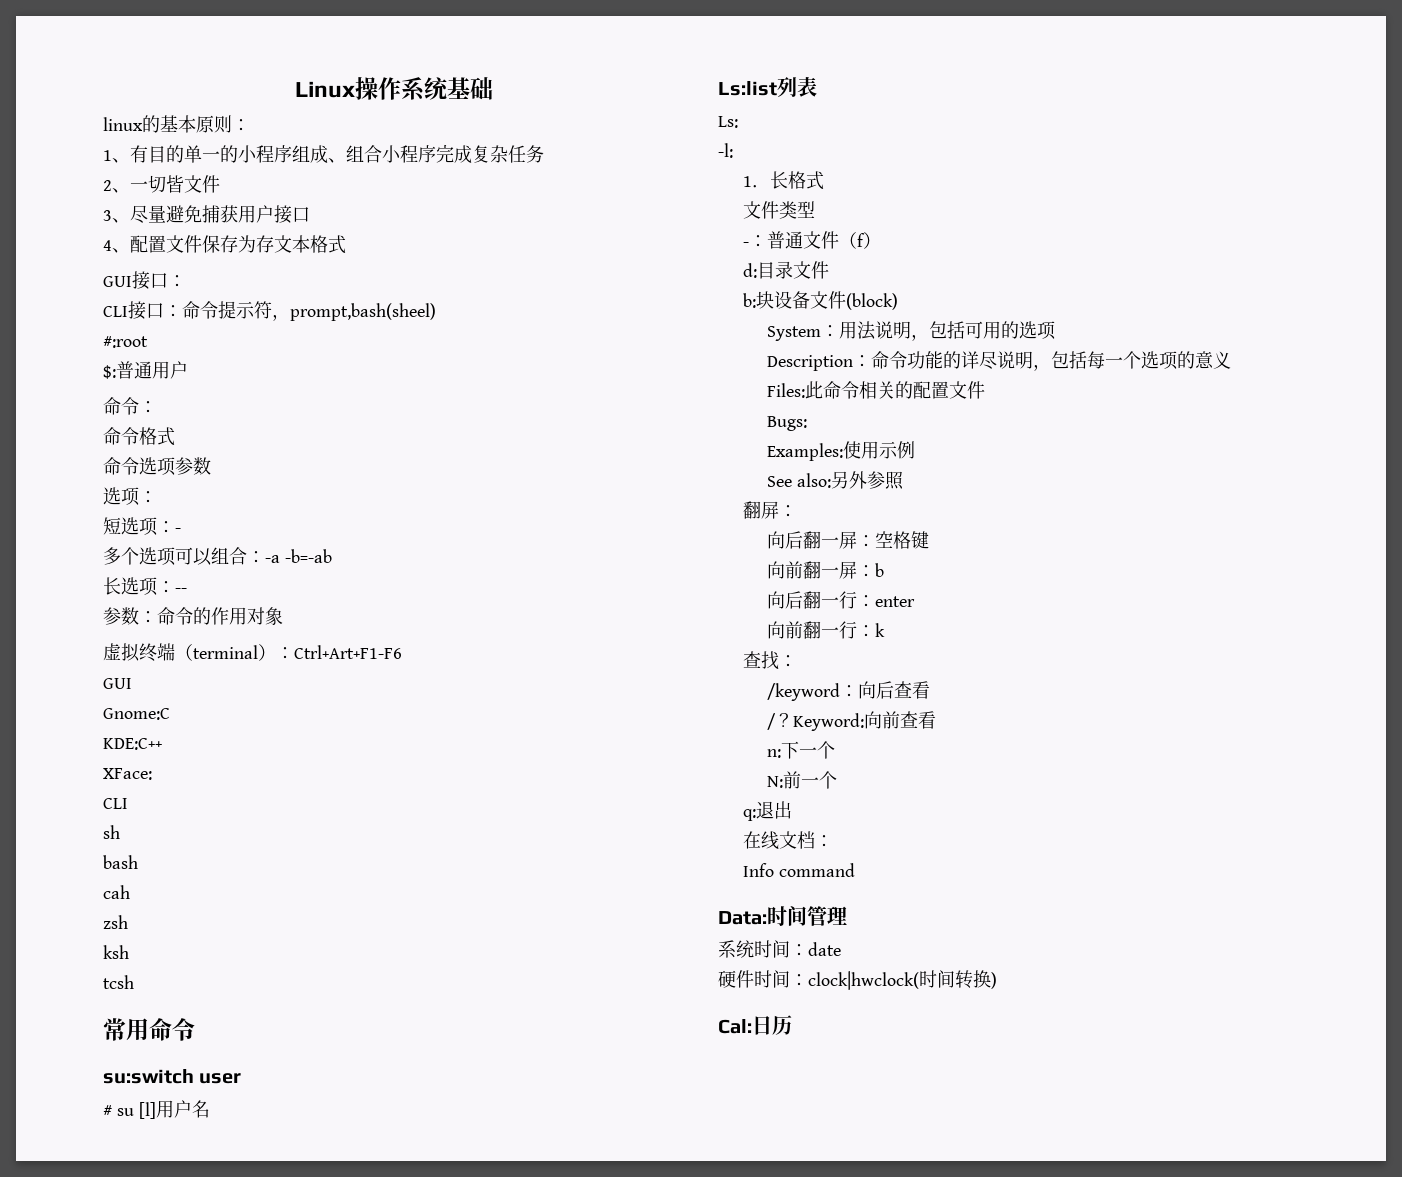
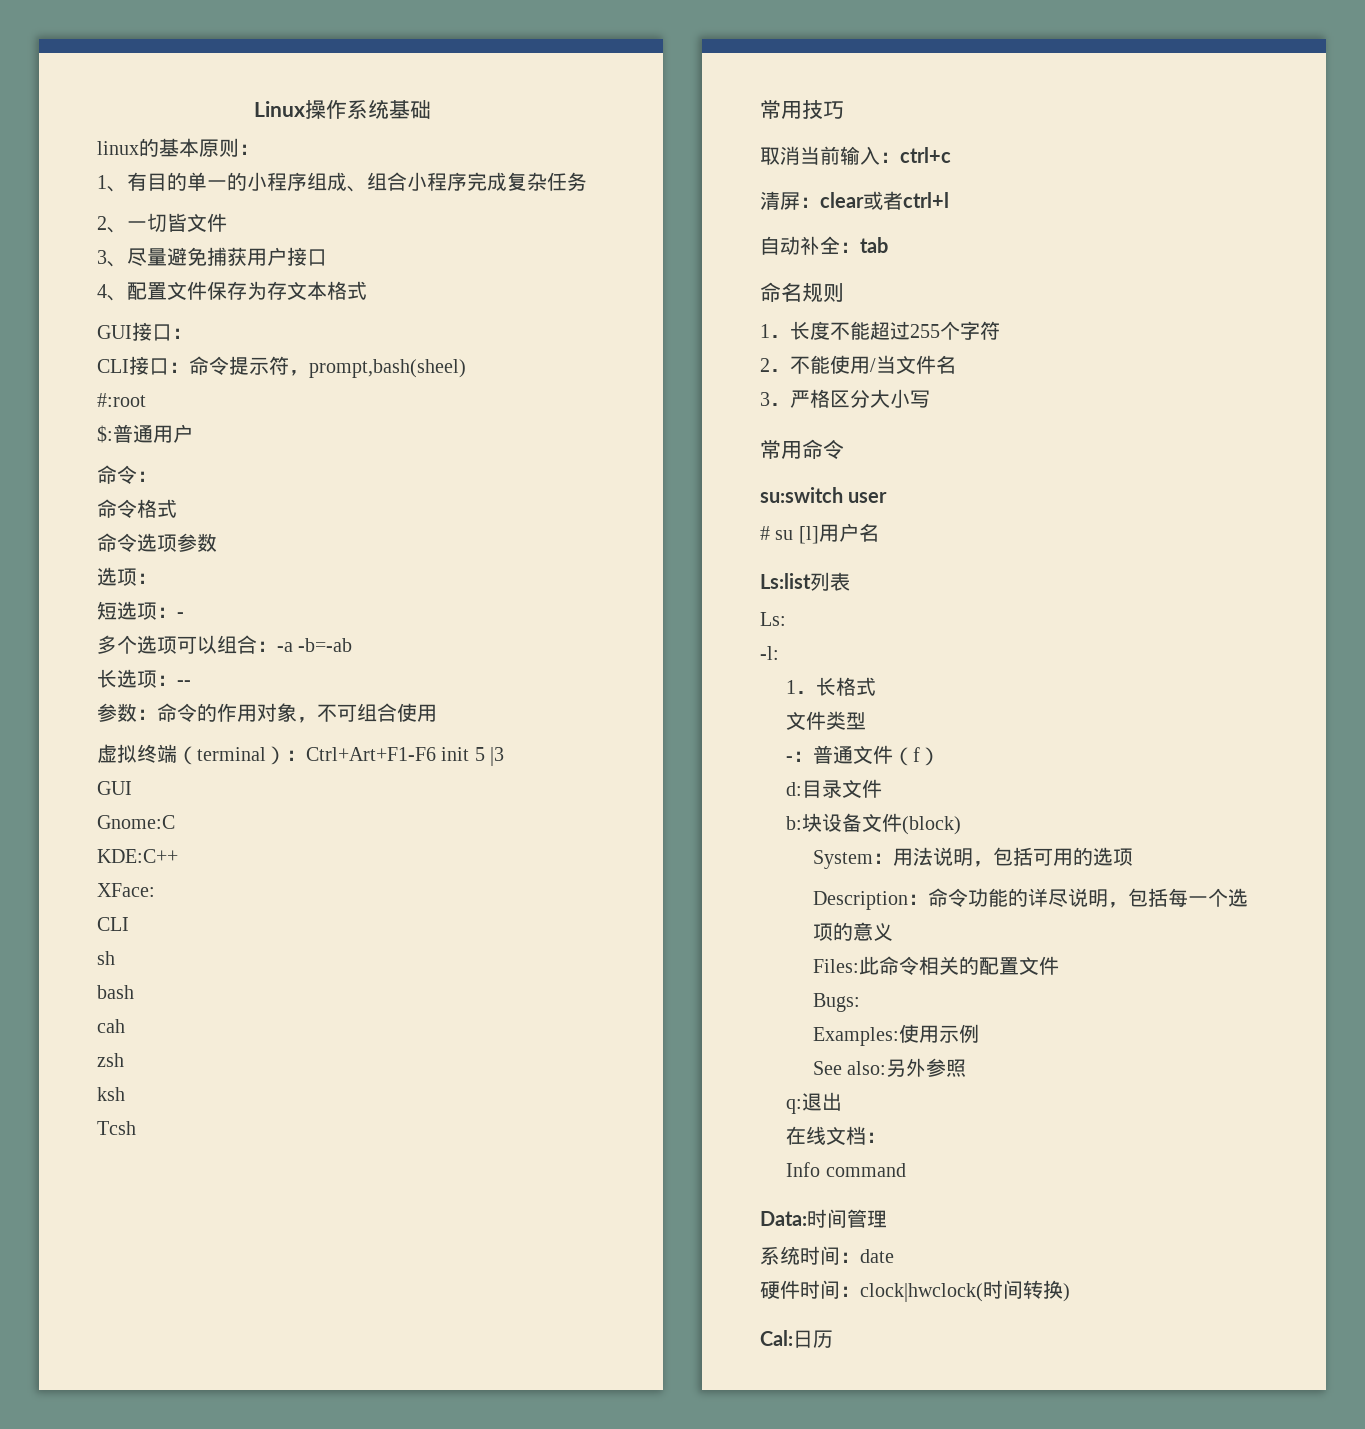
- 参数：命令的作用对象
+ 参数：命令的作用对象，不可组合使用
- 虚拟终端（terminal）：Ctrl+Art+F1-F6
+ 虚拟终端（terminal）：Ctrl+Art+F1-F6 init 5 |3
- tcsh
+ Tcsh
+ 常用技巧
+ 取消当前输入：ctrl+c
+ 清屏：clear或者ctrl+l
+ 自动补全：tab
+ 命名规则
+ 1．长度不能超过255个字符
+ 2．不能使用/当文件名
+ 3．严格区分大小写
- 翻屏：
- 向后翻一屏：空格键
- 向前翻一屏：b
- 向后翻一行：enter
- 向前翻一行：k
- 查找：
- /keyword：向后查看
- /？Keyword:向前查看
- n:下一个
- N:前一个

